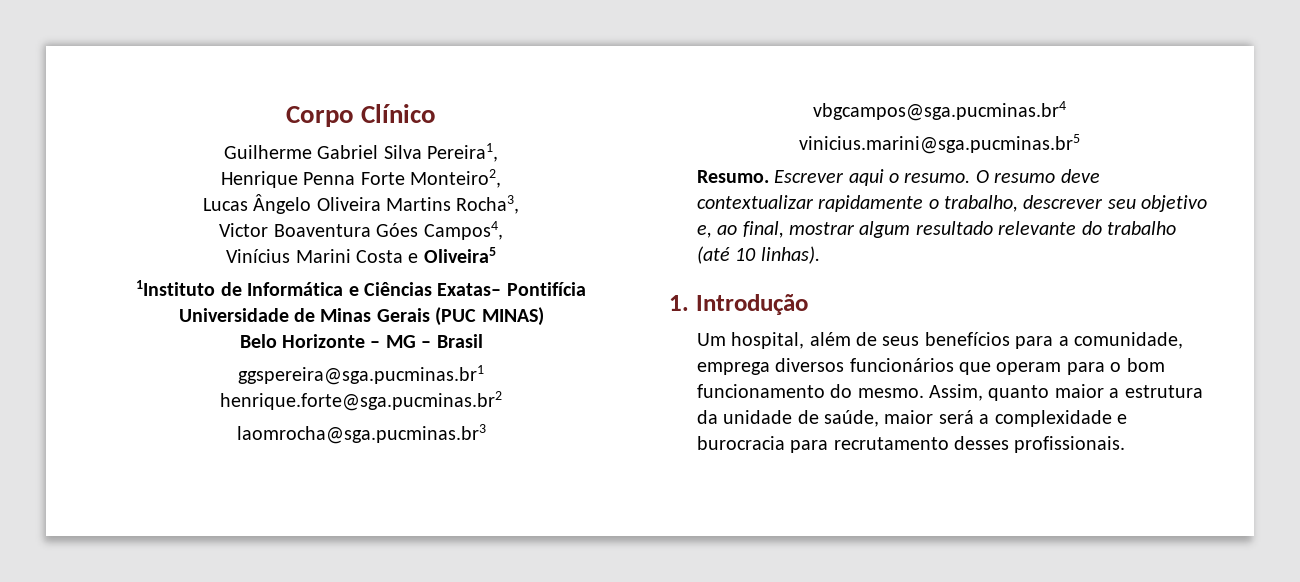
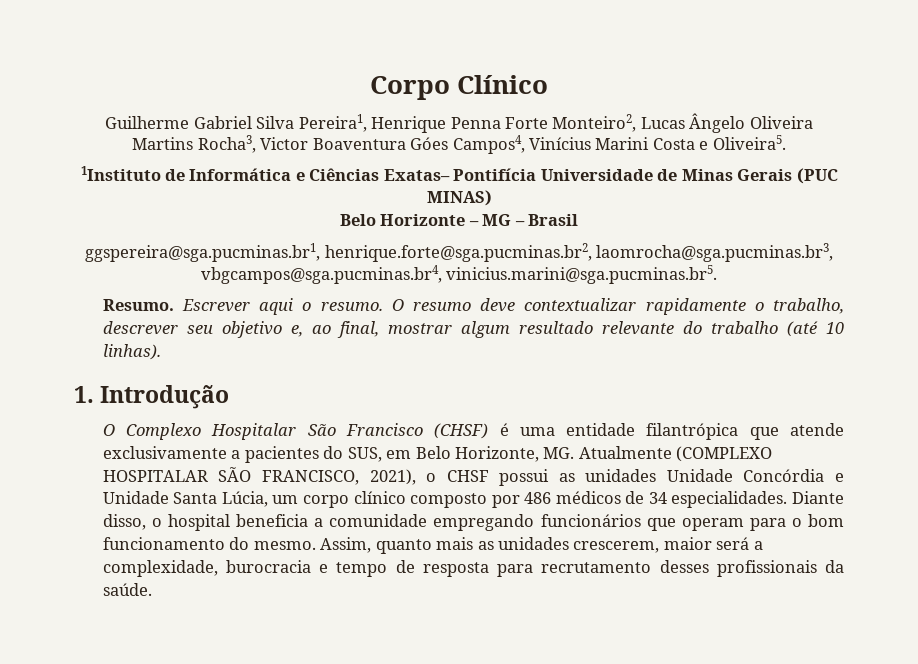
- Guilherme Gabriel Silva Pereira1,
- Henrique Penna Forte Monteiro2,
- Lucas Ângelo Oliveira Martins Rocha3,
- Victor Boaventura Góes Campos4,
- Vinícius Marini Costa e Oliveira5
+ Guilherme Gabriel Silva Pereira1, Henrique Penna Forte Monteiro2, Lucas Ângelo Oliveira Martins Rocha3, Victor Boaventura Góes Campos4, Vinícius Marini Costa e Oliveira5.
- ggspereira@sga.pucminas.br1
- henrique.forte@sga.pucminas.br2
- laomrocha@sga.pucminas.br3
- vbgcampos@sga.pucminas.br4
- vinicius.marini@sga.pucminas.br5
+ ggspereira@sga.pucminas.br1, henrique.forte@sga.pucminas.br2, laomrocha@sga.pucminas.br3, vbgcampos@sga.pucminas.br4, vinicius.marini@sga.pucminas.br5.
- Um hospital, além de seus benefícios para a comunidade, emprega diversos funcionários que operam para o bom funcionamento do mesmo.
+ O Complexo Hospitalar São Francisco (CHSF) é uma entidade filantrópica que atende exclusivamente a pacientes do SUS, em Belo Horizonte, MG. Atualmente (COMPLEXO HOSPITALAR SÃO FRANCISCO, 2021), o CHSF possui as unidades Unidade Concórdia e Unidade Santa Lúcia, um corpo clínico composto por 486 médicos de 34 especialidades. Diante disso, o hospital beneficia a comunidade empregando funcionários que operam para o bom funcionamento do mesmo.
- Assim, quanto maior a estrutura da unidade de saúde, maior será a complexidade e burocracia para recrutamento desses profissionais.
+ Assim, quanto mais as unidades crescerem, maior será a complexidade, burocracia e tempo de resposta para recrutamento desses profissionais da saúde.

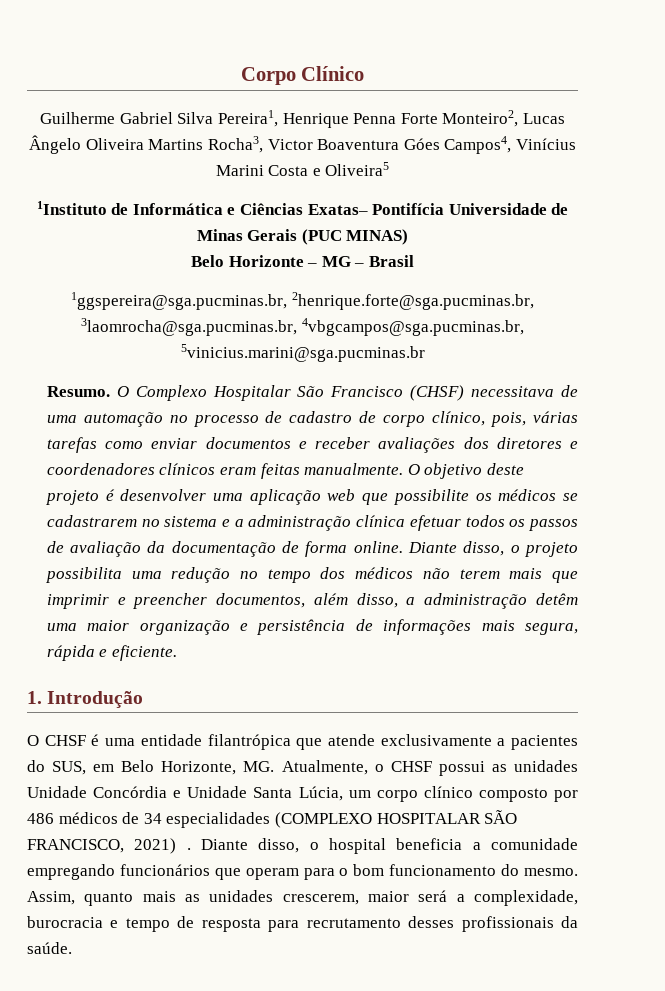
- Guilherme Gabriel Silva Pereira1, Henrique Penna Forte Monteiro2, Lucas Ângelo Oliveira Martins Rocha3, Victor Boaventura Góes Campos4, Vinícius Marini Costa e Oliveira5.
+ Guilherme Gabriel Silva Pereira1, Henrique Penna Forte Monteiro2, Lucas Ângelo Oliveira Martins Rocha3, Victor Boaventura Góes Campos4, Vinícius Marini Costa e Oliveira5
- ggspereira@sga.pucminas.br1, henrique.forte@sga.pucminas.br2, laomrocha@sga.pucminas.br3, vbgcampos@sga.pucminas.br4, vinicius.marini@sga.pucminas.br5.
- Resumo. Escrever aqui o resumo. O resumo deve contextualizar rapidamente o trabalho, descrever seu objetivo e, ao final, mostrar algum resultado relevante do trabalho (até 10 linhas).
+ 1ggspereira@sga.pucminas.br, 2henrique.forte@sga.pucminas.br, 3laomrocha@sga.pucminas.br, 4vbgcampos@sga.pucminas.br, 5vinicius.marini@sga.pucminas.br
+ Resumo. O Complexo Hospitalar São Francisco (CHSF) necessitava de uma automação no processo de cadastro de corpo clínico, pois, várias tarefas como enviar documentos e receber avaliações dos diretores e coordenadores clínicos eram feitas manualmente. O objetivo deste projeto é desenvolver uma aplicação web que possibilite os médicos se cadastrarem no sistema e a administração clínica efetuar todos os passos de avaliação da documentação de forma online. Diante disso, o projeto possibilita uma redução no tempo dos médicos não terem mais que imprimir e preencher documentos, além disso, a administração detêm uma maior organização e persistência de informações mais segura, rápida e eficiente.
  1. Introdução
- O Complexo Hospitalar São Francisco (CHSF) é uma entidade filantrópica que atende exclusivamente a pacientes do SUS, em Belo Horizonte, MG. Atualmente (COMPLEXO HOSPITALAR SÃO FRANCISCO, 2021), o CHSF possui as unidades Unidade Concórdia e Unidade Santa Lúcia, um corpo clínico composto por 486 médicos de 34 especialidades.
+ O CHSF é uma entidade filantrópica que atende exclusivamente a pacientes do SUS, em Belo Horizonte, MG. Atualmente, o CHSF possui as unidades Unidade Concórdia e Unidade Santa Lúcia, um corpo clínico composto por 486 médicos de 34 especialidades (COMPLEXO HOSPITALAR SÃO FRANCISCO, 2021) .

